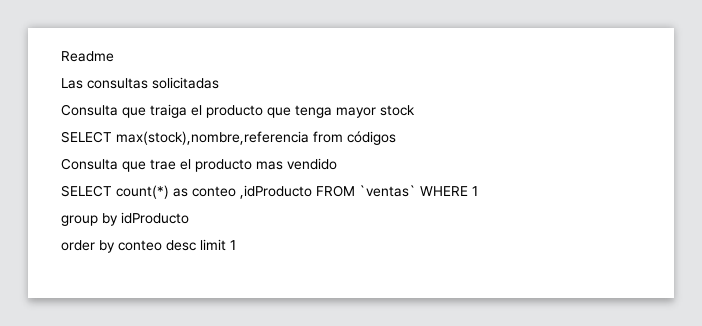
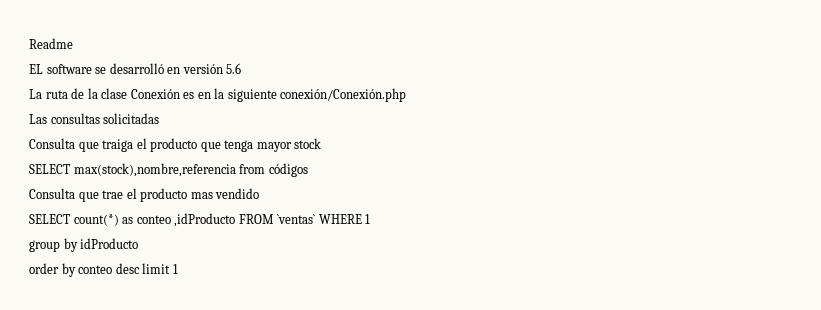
+ EL software se desarrolló en versión 5.6
+ La ruta de la clase Conexión es en la siguiente conexión/Conexión.php

